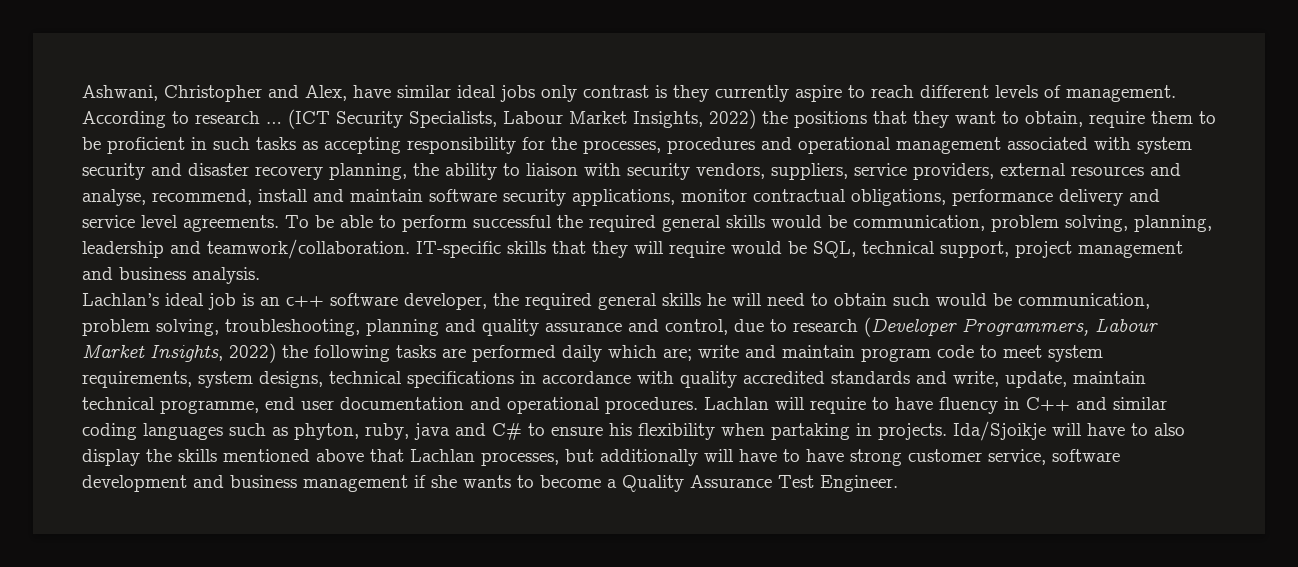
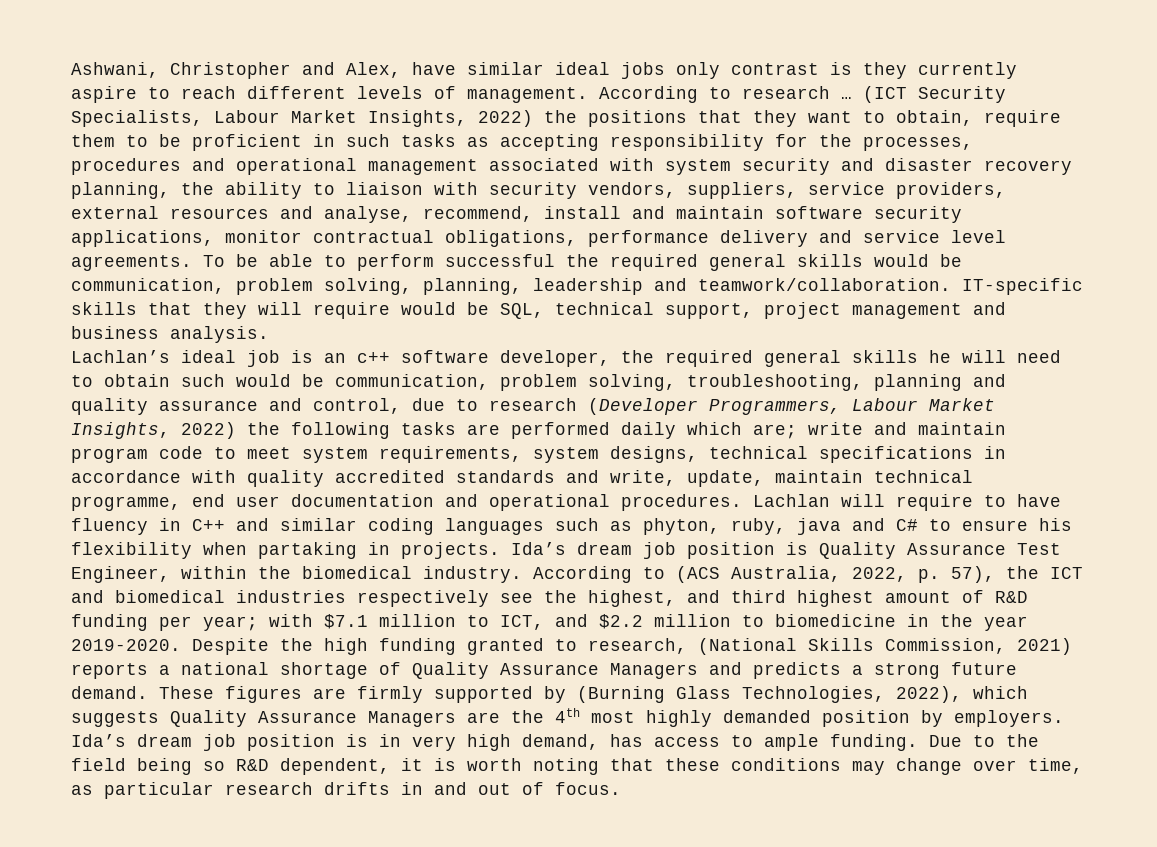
- Ida/Sjoikje will have to also display the skills mentioned above that Lachlan processes, but additionally will have to have strong customer service, software development and business management if she wants to become a Quality Assurance Test Engineer.
+ Ida’s dream job position is Quality Assurance Test Engineer, within the biomedical industry. According to (ACS Australia, 2022, p. 57), the ICT and biomedical industries respectively see the highest, and third highest amount of R&D funding per year; with $7.1 million to ICT, and $2.2 million to biomedicine in the year 2019-2020. Despite the high funding granted to research, (National Skills Commission, 2021) reports a national shortage of Quality Assurance Managers and predicts a strong future demand. These figures are firmly supported by (Burning Glass Technologies, 2022), which suggests Quality Assurance Managers are the 4th most highly demanded position by employers. Ida’s dream job position is in very high demand, has access to ample funding. Due to the field being so R&D dependent, it is worth noting that these conditions may change over time, as particular research drifts in and out of focus.

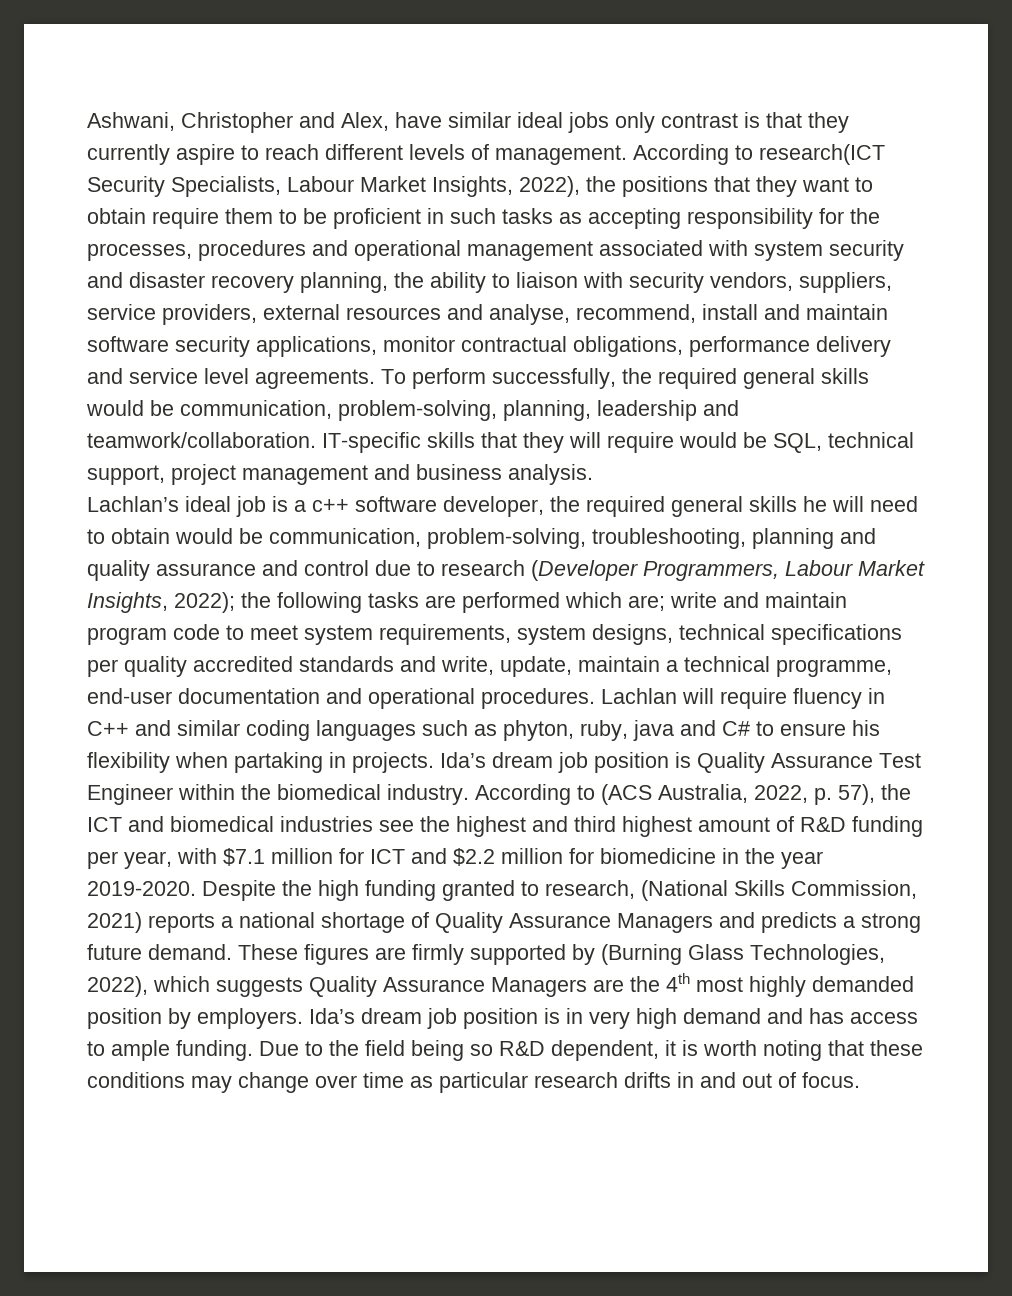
- Ashwani, Christopher and Alex, have similar ideal jobs only contrast is they currently aspire to reach different levels of management.
+ Ashwani, Christopher and Alex, have similar ideal jobs only contrast is that they currently aspire to reach different levels of management.
- According to research … (ICT Security Specialists, Labour Market Insights, 2022) the positions that they want to obtain, require them to be proficient in such tasks as accepting responsibility for the processes, procedures and operational management associated with system security and disaster recovery planning, the ability to liaison with security vendors, suppliers, service providers, external resources and analyse, recommend, install and maintain software security applications, monitor contractual obligations, performance delivery and service level agreements.
+ According to research(ICT Security Specialists, Labour Market Insights, 2022), the positions that they want to obtain require them to be proficient in such tasks as accepting responsibility for the processes, procedures and operational management associated with system security and disaster recovery planning, the ability to liaison with security vendors, suppliers, service providers, external resources and analyse, recommend, install and maintain software security applications, monitor contractual obligations, performance delivery and service level agreements.
- To be able to perform successful the required general skills would be communication, problem solving, planning, leadership and teamwork/collaboration.
+ To perform successfully, the required general skills would be communication, problem-solving, planning, leadership and teamwork/collaboration.
- Lachlan’s ideal job is an c++ software developer, the required general skills he will need to obtain such would be communication, problem solving, troubleshooting, planning and quality assurance and control, due to research (Developer Programmers, Labour Market Insights, 2022) the following tasks are performed daily which are;
+ Lachlan’s ideal job is a c++ software developer, the required general skills he will need to obtain would be communication, problem-solving, troubleshooting, planning and quality assurance and control due to research (Developer Programmers, Labour Market Insights, 2022); the following tasks are performed which are;
- write and maintain program code to meet system requirements, system designs, technical specifications in accordance with quality accredited standards and write, update, maintain technical programme, end user documentation and operational procedures.
+ write and maintain program code to meet system requirements, system designs, technical specifications per quality accredited standards and write, update, maintain a technical programme, end-user documentation and operational procedures.
- Lachlan will require to have fluency in C++ and similar coding languages such as phyton, ruby, java and C# to ensure his flexibility when partaking in projects.
+ Lachlan will require fluency in C++ and similar coding languages such as phyton, ruby, java and C# to ensure his flexibility when partaking in projects.
- Ida’s dream job position is Quality Assurance Test Engineer, within the biomedical industry.
+ Ida’s dream job position is Quality Assurance Test Engineer within the biomedical industry.
- According to (ACS Australia, 2022, p. 57), the ICT and biomedical industries respectively see the highest, and third highest amount of R&D funding per year; with $7.1 million to ICT, and $2.2 million to biomedicine in the year 2019-2020.
+ According to (ACS Australia, 2022, p. 57), the ICT and biomedical industries see the highest and third highest amount of R&D funding per year, with $7.1 million for ICT and $2.2 million for biomedicine in the year 2019-2020.
- Ida’s dream job position is in very high demand, has access to ample funding.
+ Ida’s dream job position is in very high demand and has access to ample funding.
- Due to the field being so R&D dependent, it is worth noting that these conditions may change over time, as particular research drifts in and out of focus.
+ Due to the field being so R&D dependent, it is worth noting that these conditions may change over time as particular research drifts in and out of focus.

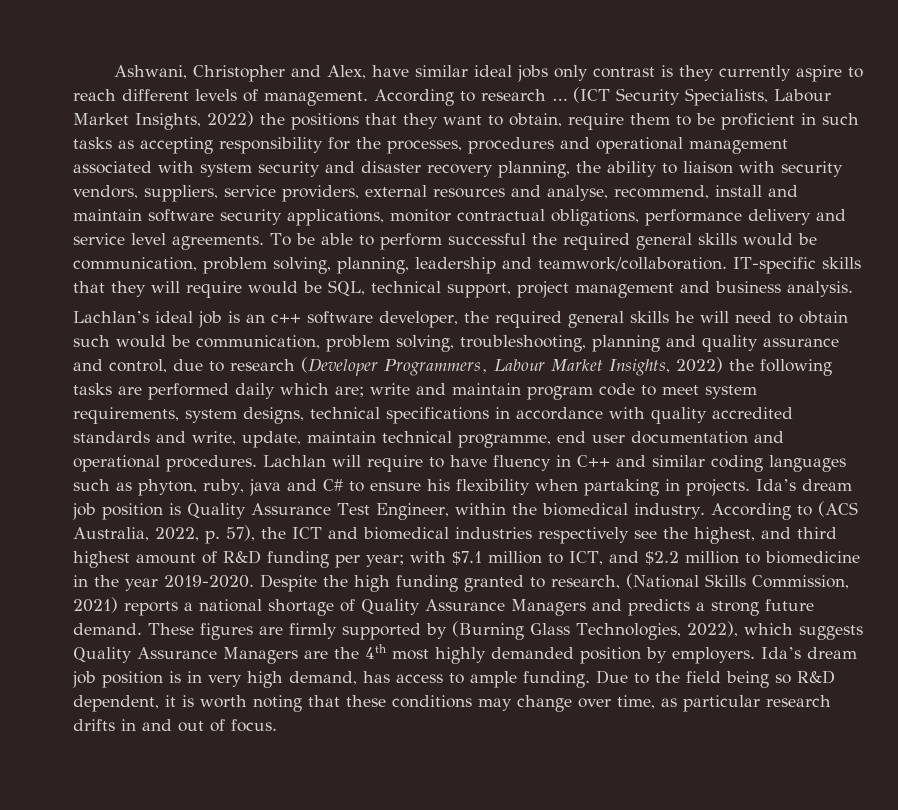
- Ashwani, Christopher and Alex, have similar ideal jobs only contrast is that they currently aspire to reach different levels of management.
+ Ashwani, Christopher and Alex, have similar ideal jobs only contrast is they currently aspire to reach different levels of management.
- According to research(ICT Security Specialists, Labour Market Insights, 2022), the positions that they want to obtain require them to be proficient in such tasks as accepting responsibility for the processes, procedures and operational management associated with system security and disaster recovery planning, the ability to liaison with security vendors, suppliers, service providers, external resources and analyse, recommend, install and maintain software security applications, monitor contractual obligations, performance delivery and service level agreements.
+ According to research … (ICT Security Specialists, Labour Market Insights, 2022) the positions that they want to obtain, require them to be proficient in such tasks as accepting responsibility for the processes, procedures and operational management associated with system security and disaster recovery planning, the ability to liaison with security vendors, suppliers, service providers, external resources and analyse, recommend, install and maintain software security applications, monitor contractual obligations, performance delivery and service level agreements.
- To perform successfully, the required general skills would be communication, problem-solving, planning, leadership and teamwork/collaboration.
+ To be able to perform successful the required general skills would be communication, problem solving, planning, leadership and teamwork/collaboration.
- Lachlan’s ideal job is a c++ software developer, the required general skills he will need to obtain would be communication, problem-solving, troubleshooting, planning and quality assurance and control due to research (Developer Programmers, Labour Market Insights, 2022); the following tasks are performed which are;
+ Lachlan’s ideal job is an c++ software developer, the required general skills he will need to obtain such would be communication, problem solving, troubleshooting, planning and quality assurance and control, due to research (Developer Programmers, Labour Market Insights, 2022) the following tasks are performed daily which are;
- write and maintain program code to meet system requirements, system designs, technical specifications per quality accredited standards and write, update, maintain a technical programme, end-user documentation and operational procedures.
+ write and maintain program code to meet system requirements, system designs, technical specifications in accordance with quality accredited standards and write, update, maintain technical programme, end user documentation and operational procedures.
- Lachlan will require fluency in C++ and similar coding languages such as phyton, ruby, java and C# to ensure his flexibility when partaking in projects.
+ Lachlan will require to have fluency in C++ and similar coding languages such as phyton, ruby, java and C# to ensure his flexibility when partaking in projects.
- Ida’s dream job position is Quality Assurance Test Engineer within the biomedical industry.
+ Ida’s dream job position is Quality Assurance Test Engineer, within the biomedical industry.
- According to (ACS Australia, 2022, p. 57), the ICT and biomedical industries see the highest and third highest amount of R&D funding per year, with $7.1 million for ICT and $2.2 million for biomedicine in the year 2019-2020.
+ According to (ACS Australia, 2022, p. 57), the ICT and biomedical industries respectively see the highest, and third highest amount of R&D funding per year; with $7.1 million to ICT, and $2.2 million to biomedicine in the year 2019-2020.
- Ida’s dream job position is in very high demand and has access to ample funding.
+ Ida’s dream job position is in very high demand, has access to ample funding.
- Due to the field being so R&D dependent, it is worth noting that these conditions may change over time as particular research drifts in and out of focus.
+ Due to the field being so R&D dependent, it is worth noting that these conditions may change over time, as particular research drifts in and out of focus.

